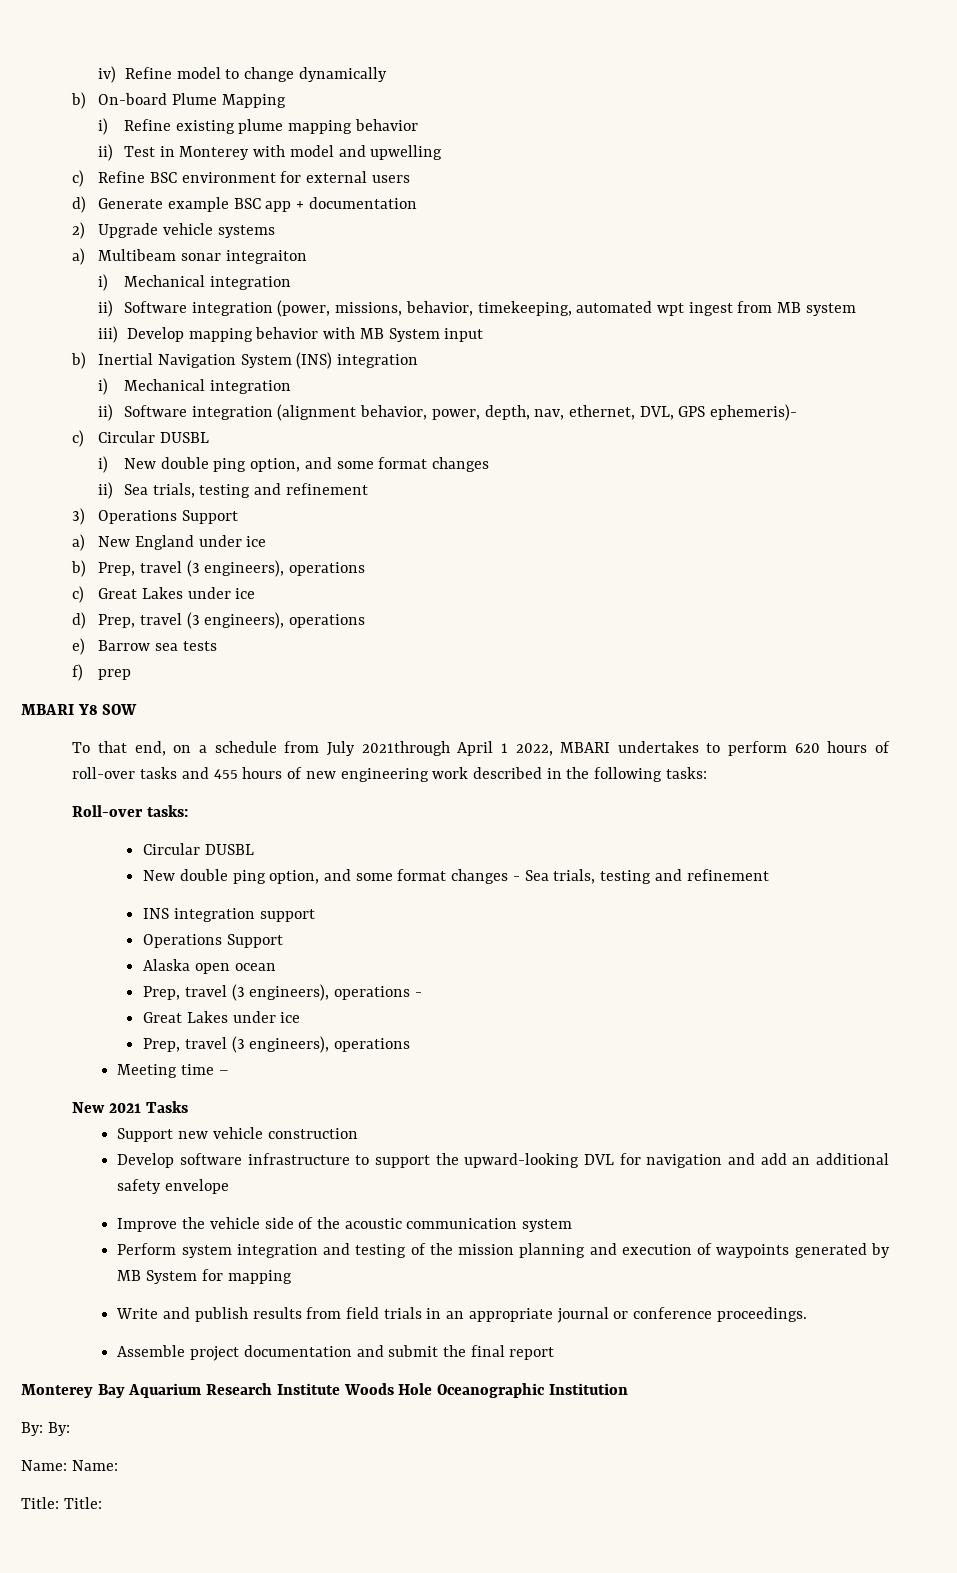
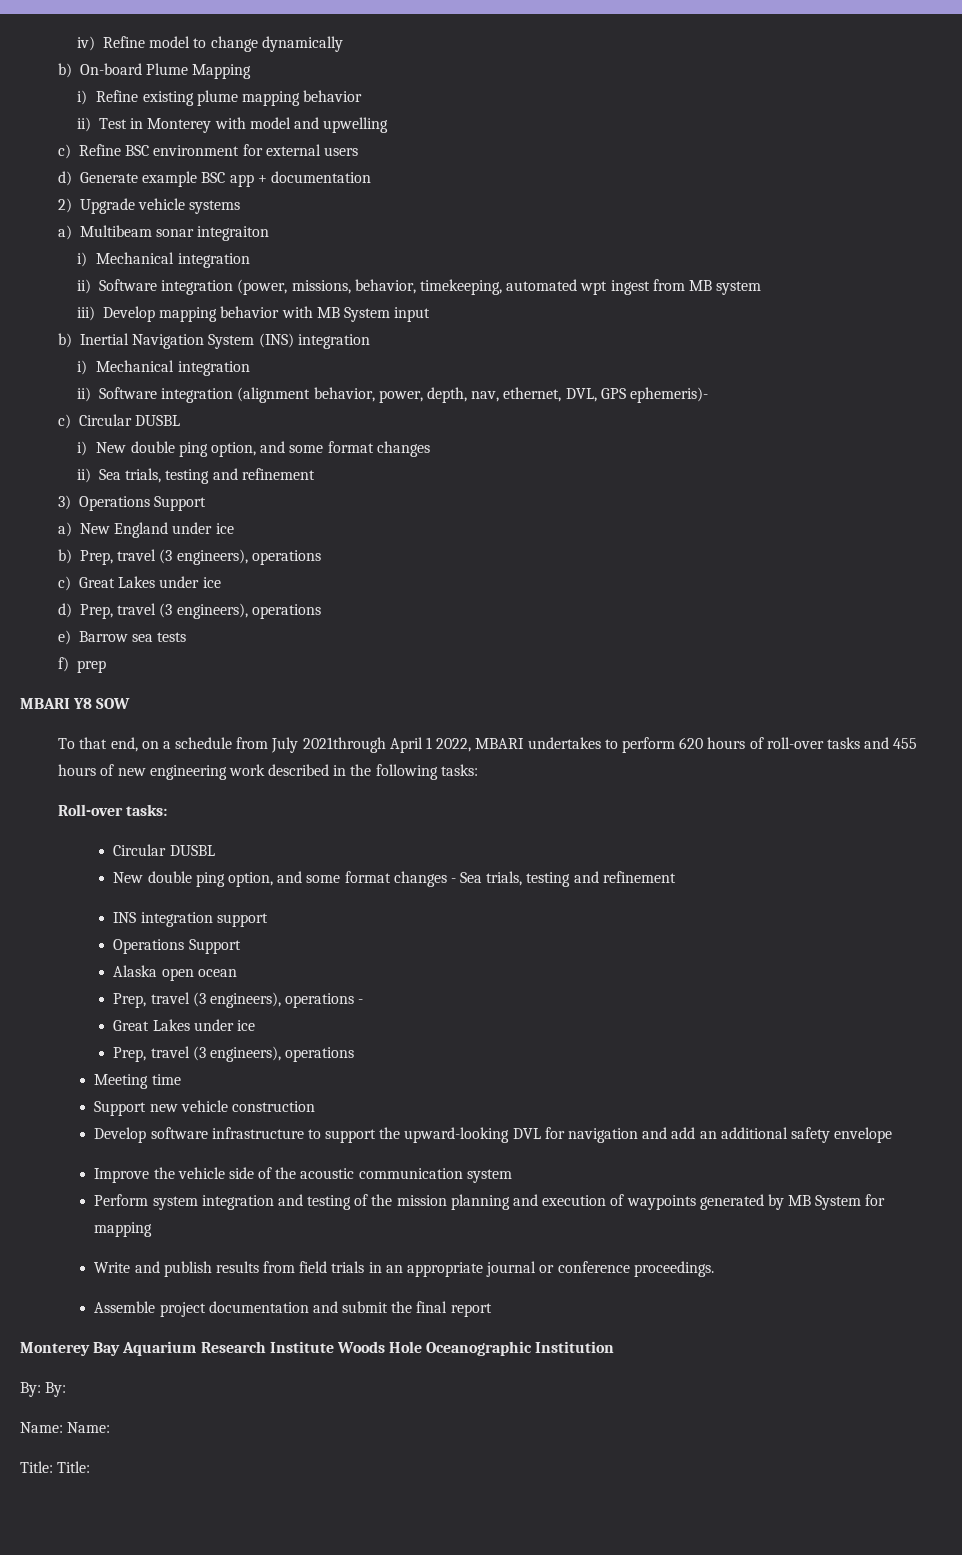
- Meeting time –
- New 2021 Tasks
+ Meeting time

